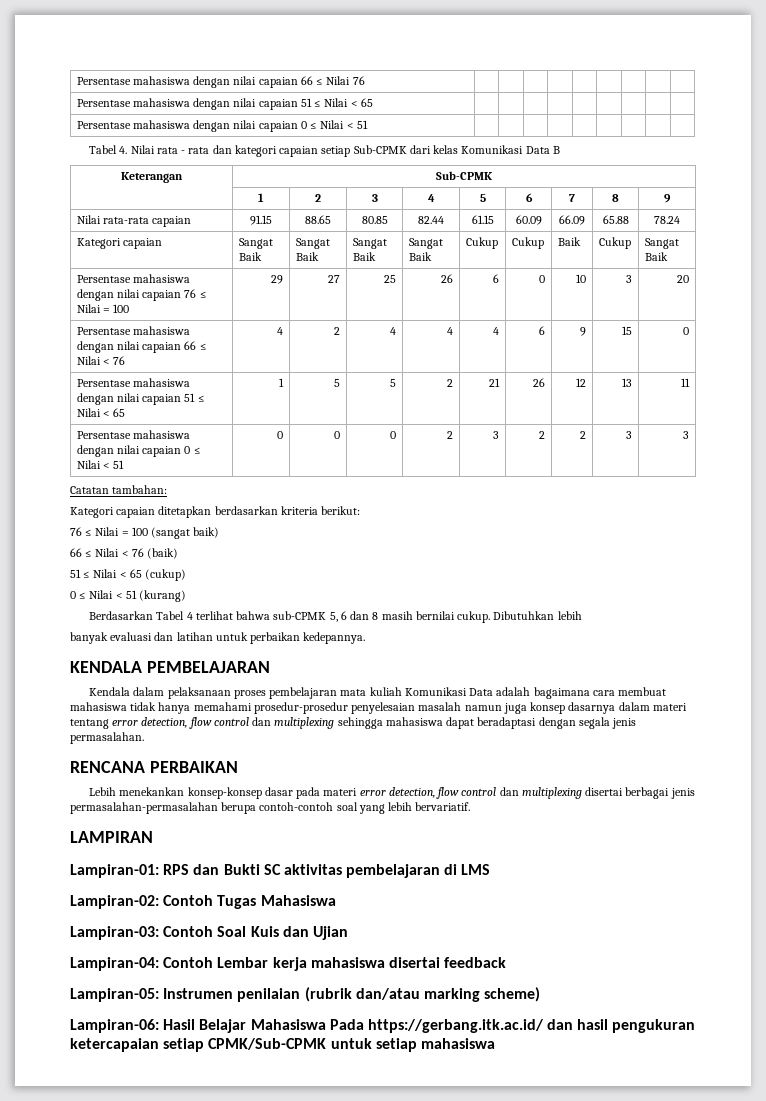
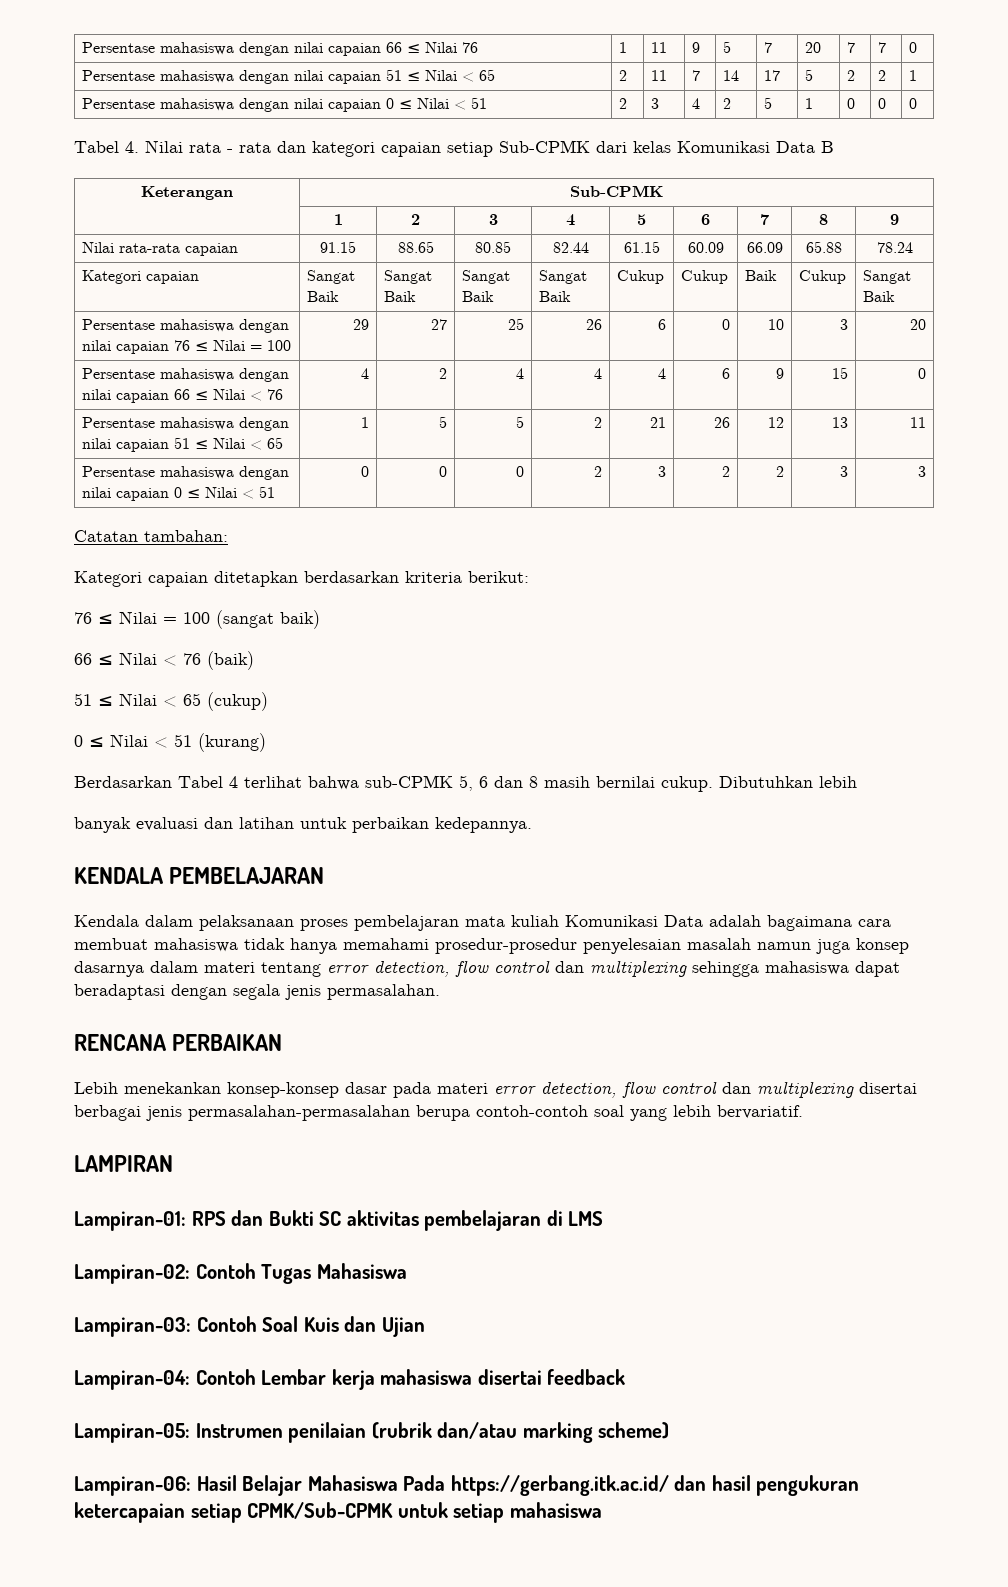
- Persentase mahasiswa dengan nilai capaian 66 ≤ Nilai 76 | | | | | | | | |
+ Persentase mahasiswa dengan nilai capaian 66 ≤ Nilai 76 | 1 | 11 | 9 | 5 | 7 | 20 | 7 | 7 | 0
- Persentase mahasiswa dengan nilai capaian 51 ≤ Nilai < 65 | | | | | | | | |
+ Persentase mahasiswa dengan nilai capaian 51 ≤ Nilai < 65 | 2 | 11 | 7 | 14 | 17 | 5 | 2 | 2 | 1
- Persentase mahasiswa dengan nilai capaian 0 ≤ Nilai < 51 | | | | | | | | |
+ Persentase mahasiswa dengan nilai capaian 0 ≤ Nilai < 51 | 2 | 3 | 4 | 2 | 5 | 1 | 0 | 0 | 0

